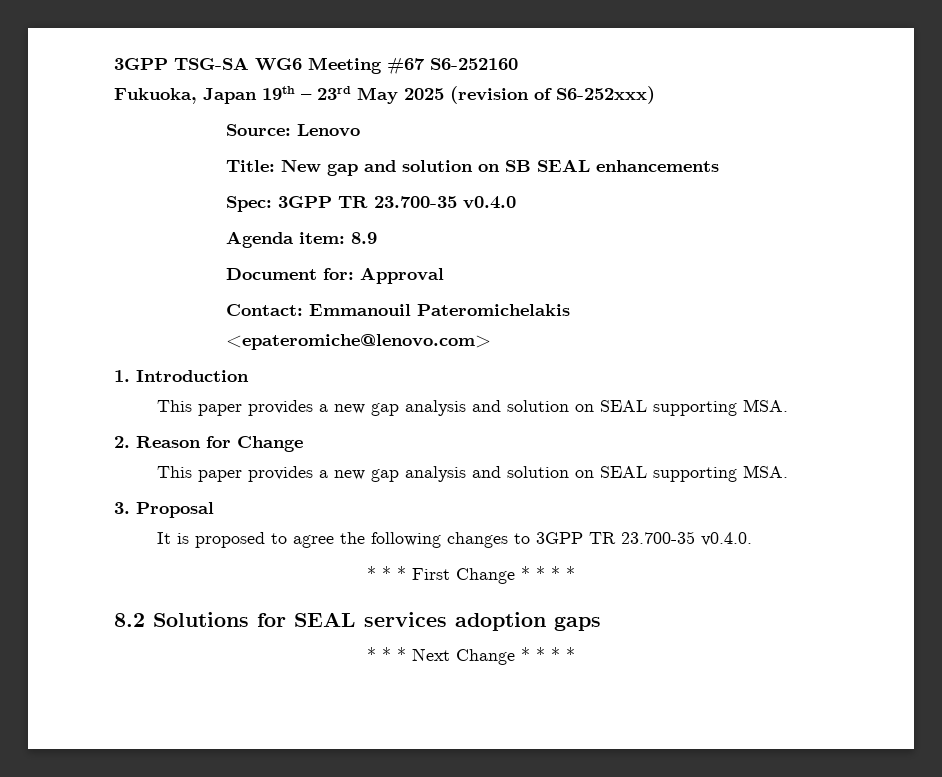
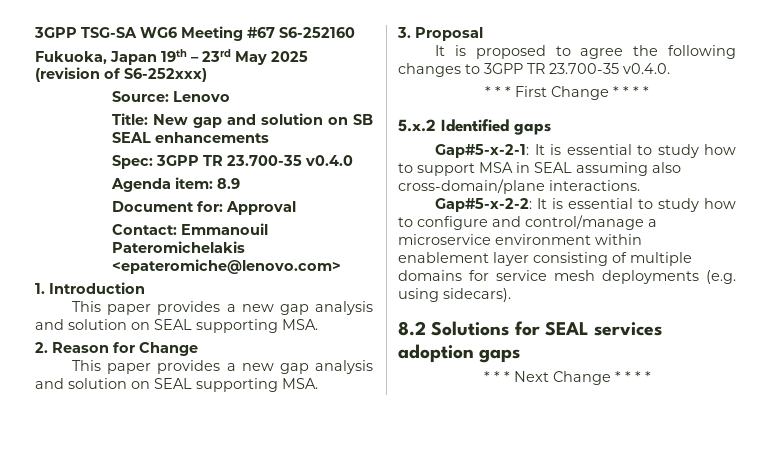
+ 5.x.2 Identified gaps
+ Gap#5-x-2-1: It is essential to study how to support MSA in SEAL assuming also cross-domain/plane interactions.
+ Gap#5-x-2-2: It is essential to study how to configure and control/manage a microservice environment within enablement layer consisting of multiple domains for service mesh deployments (e.g. using sidecars).

